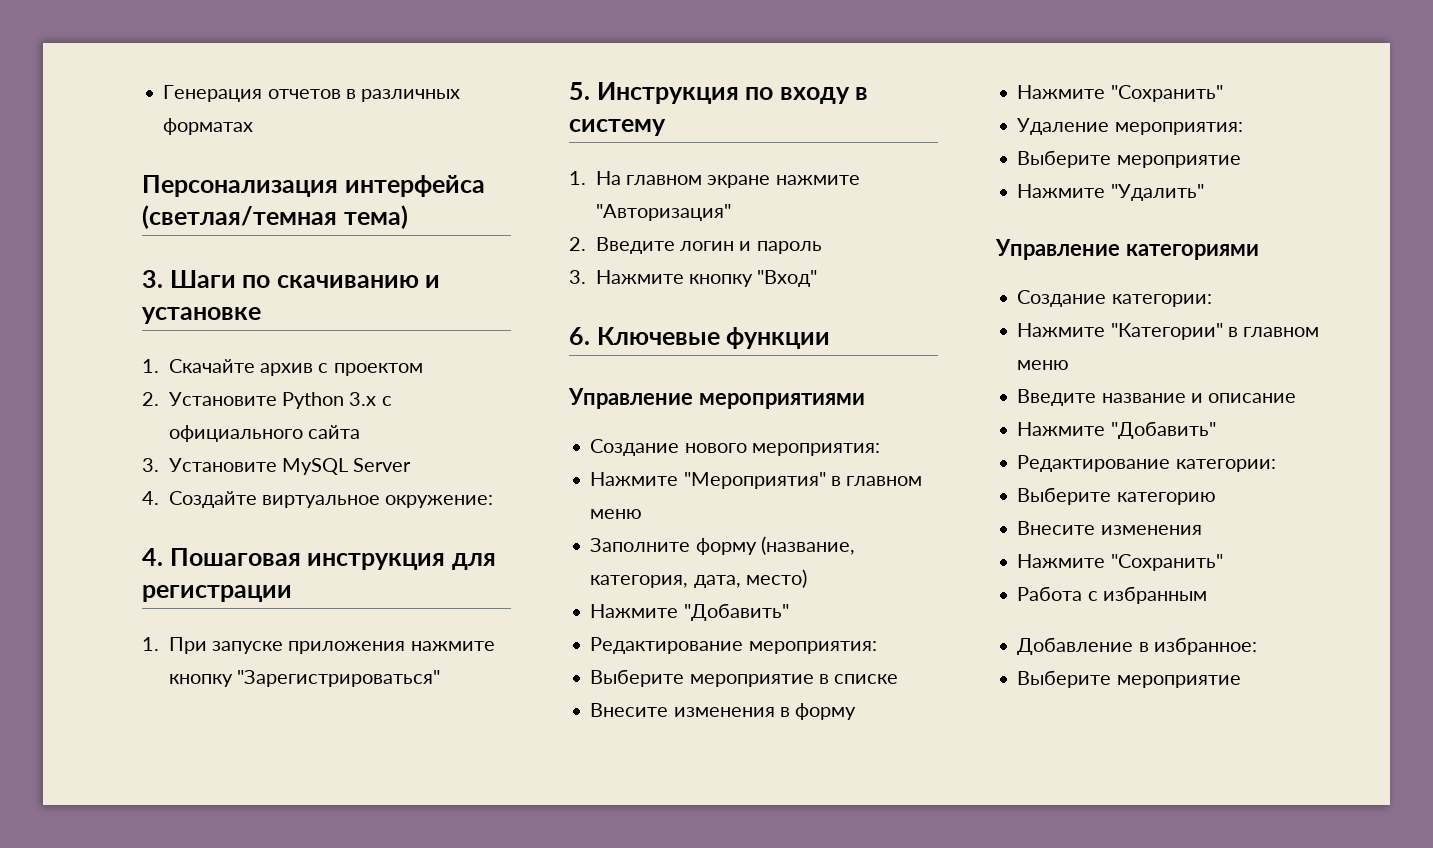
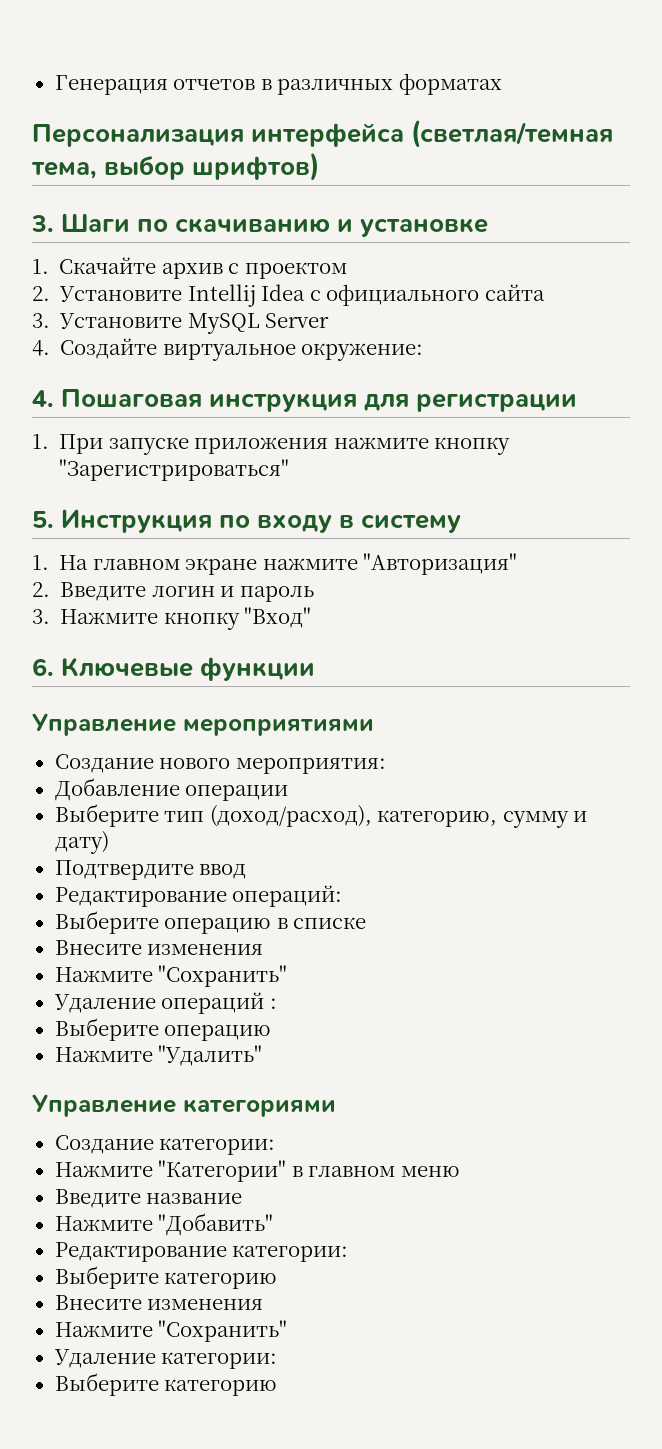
- Персонализация интерфейса (светлая/темная тема)
+ Персонализация интерфейса (светлая/темная тема, выбор шрифтов)
- 2. Установите Python 3.x с официального сайта
+ 2. Установите Intellij Idea с официального сайта
- Нажмите "Мероприятия" в главном меню
- Заполните форму (название, категория, дата, место)
- Нажмите "Добавить"
- Редактирование мероприятия:
- Выберите мероприятие в списке
- Внесите изменения в форму
+ Добавление операции
+ Выберите тип (доход/расход), категорию, сумму и дату)
+ Подтвердите ввод
+ Редактирование операций:
+ Выберите операцию в списке
+ Внесите изменения
  Нажмите "Сохранить"
- Удаление мероприятия:
- Выберите мероприятие
+ Удаление операций :
+ Выберите операцию
- Введите название и описание
+ Введите название
- Работа с избранным
- Добавление в избранное:
- Выберите мероприятие
+ Удаление категории:
+ Выберите категорию

